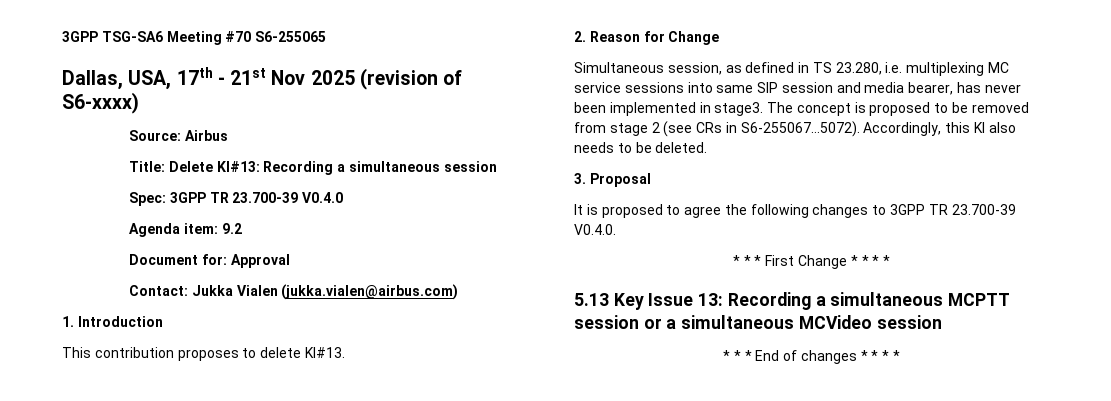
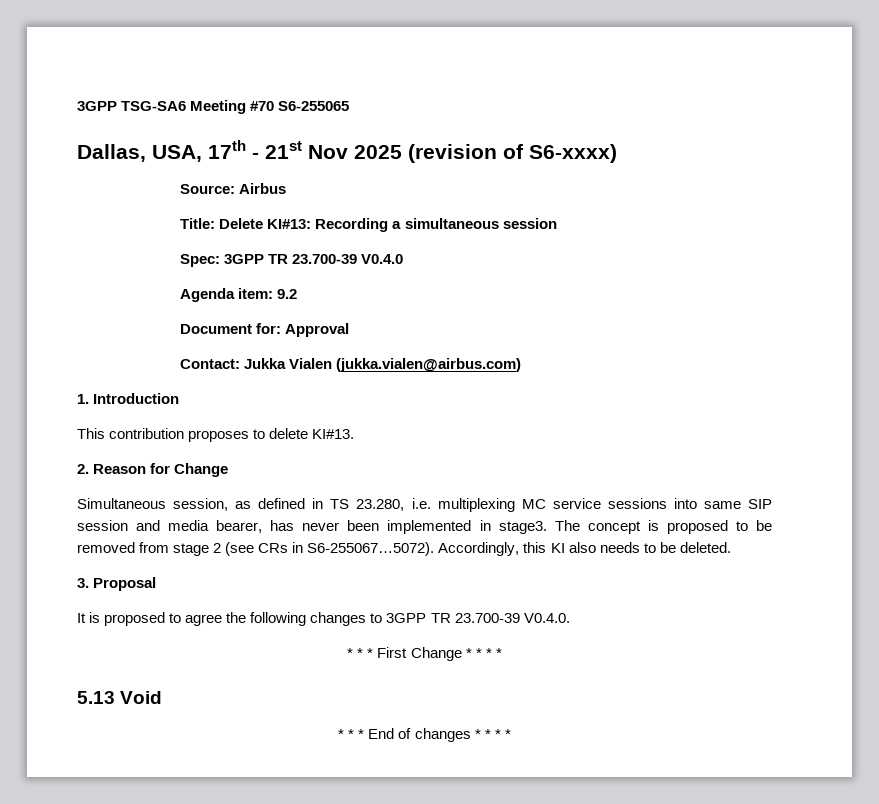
- 5.13 Key Issue 13: Recording a simultaneous MCPTT session or a simultaneous MCVideo session
+ 5.13 Void

